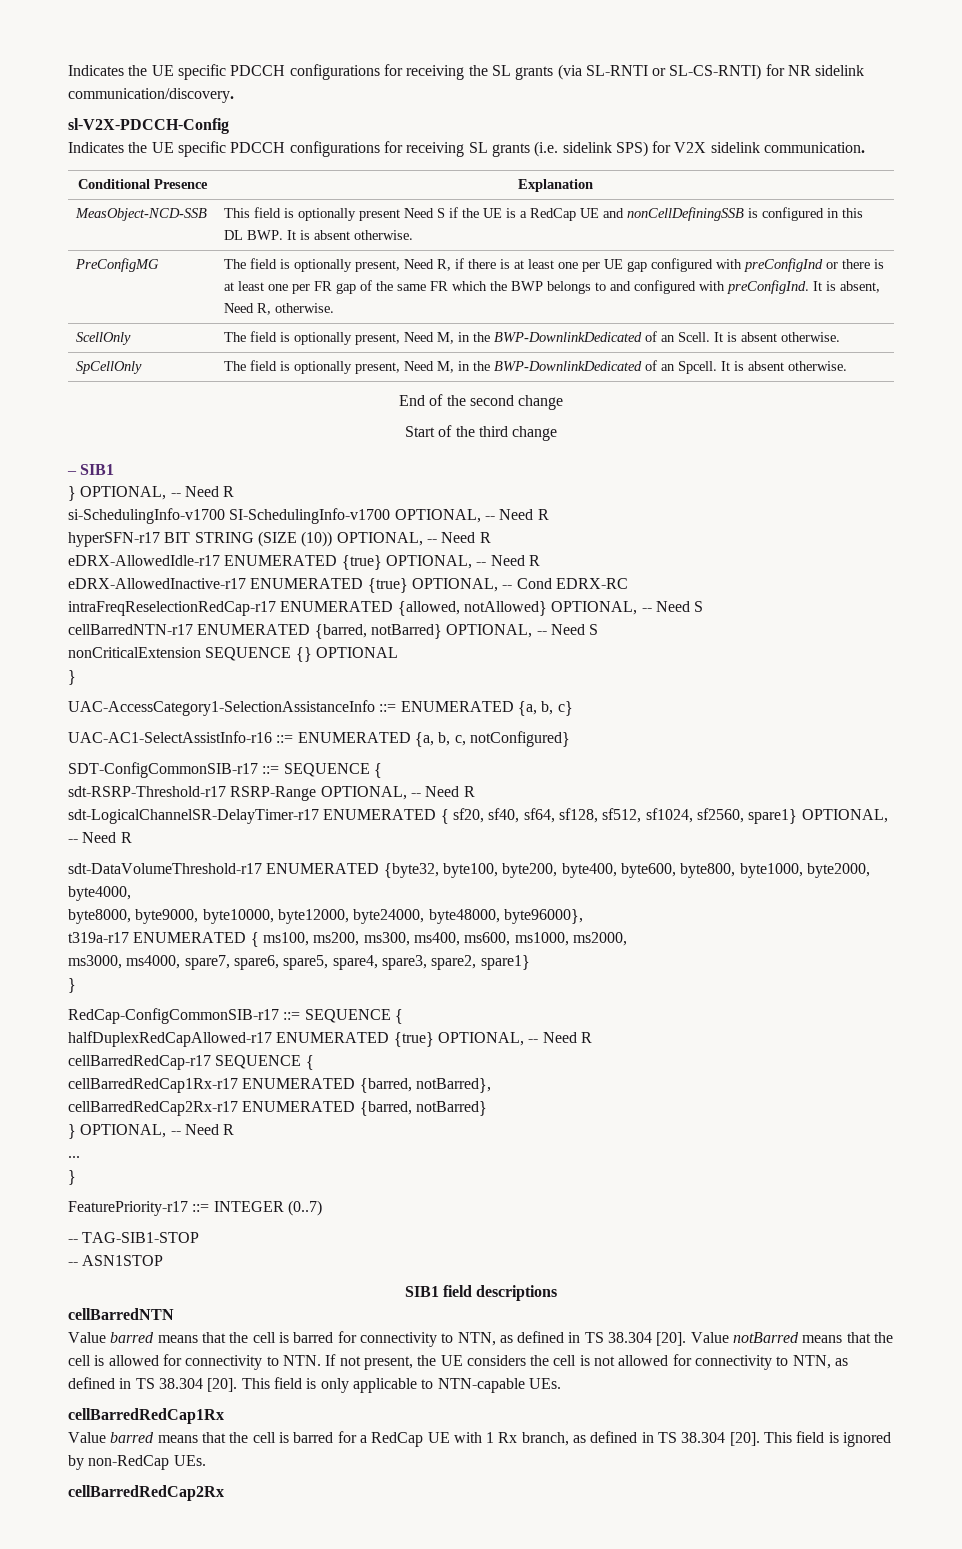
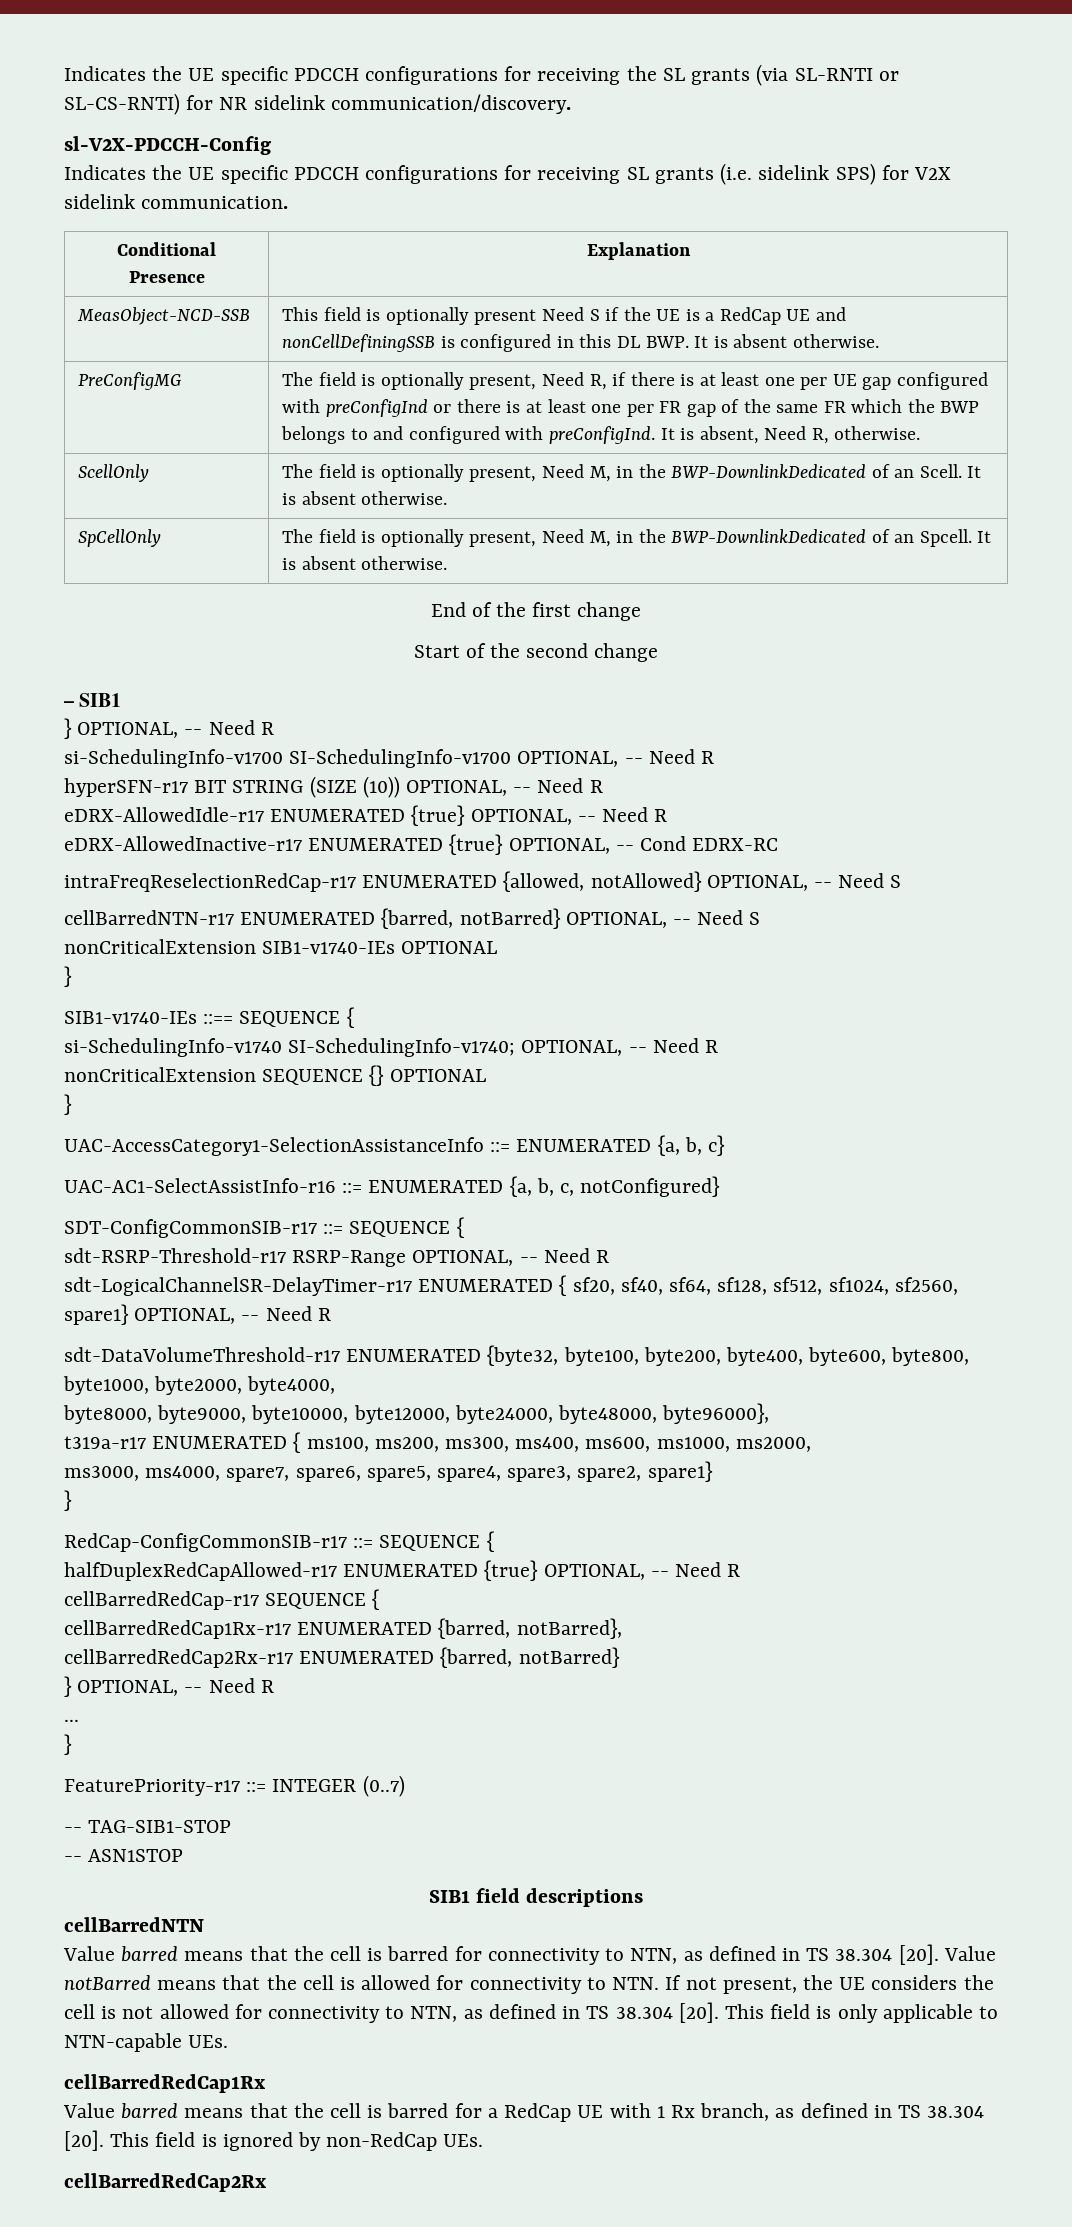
- End of the second change
+ End of the first change
- Start of the third change
+ Start of the second change
+ nonCriticalExtension SIB1-v1740-IEs OPTIONAL
+ }
+ SIB1-v1740-IEs ::== SEQUENCE {
+ si-SchedulingInfo-v1740 SI-SchedulingInfo-v1740; OPTIONAL, -- Need R

